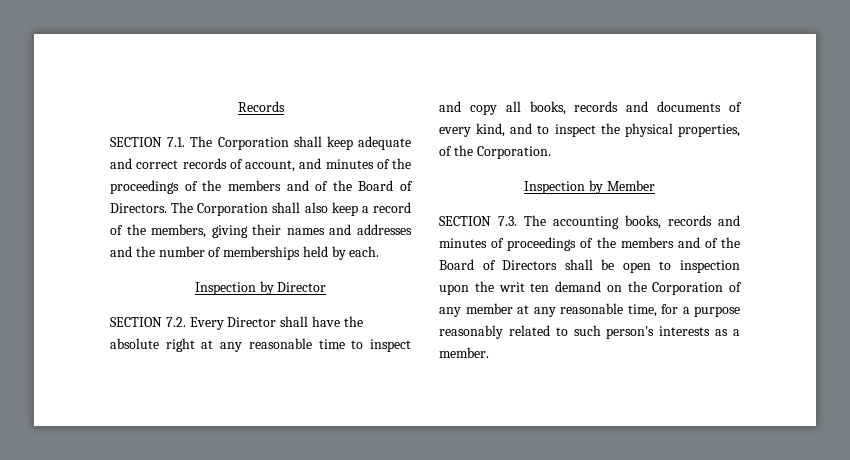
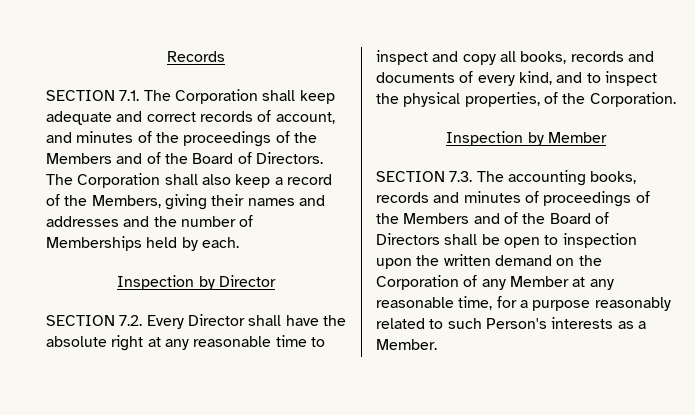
- SECTION 7.1. The Corporation shall keep adequate and correct records of account, and minutes of the proceedings of the members and of the Board of Directors.
+ SECTION 7.1. The Corporation shall keep adequate and correct records of account, and minutes of the proceedings of the Members and of the Board of Directors.
- The Corporation shall also keep a record of the members, giving their names and addresses and the number of memberships held by each.
+ The Corporation shall also keep a record of the Members, giving their names and addresses and the number of Memberships held by each.
- SECTION 7.3. The accounting books, records and minutes of proceedings of the members and of the Board of Directors shall be open to inspection upon the writ ten demand on the Corporation of any member at any reasonable time, for a purpose reasonably related to such person's interests as a member.
+ SECTION 7.3. The accounting books, records and minutes of proceedings of the Members and of the Board of Directors shall be open to inspection upon the written demand on the Corporation of any Member at any reasonable time, for a purpose reasonably related to such Person's interests as a Member.

